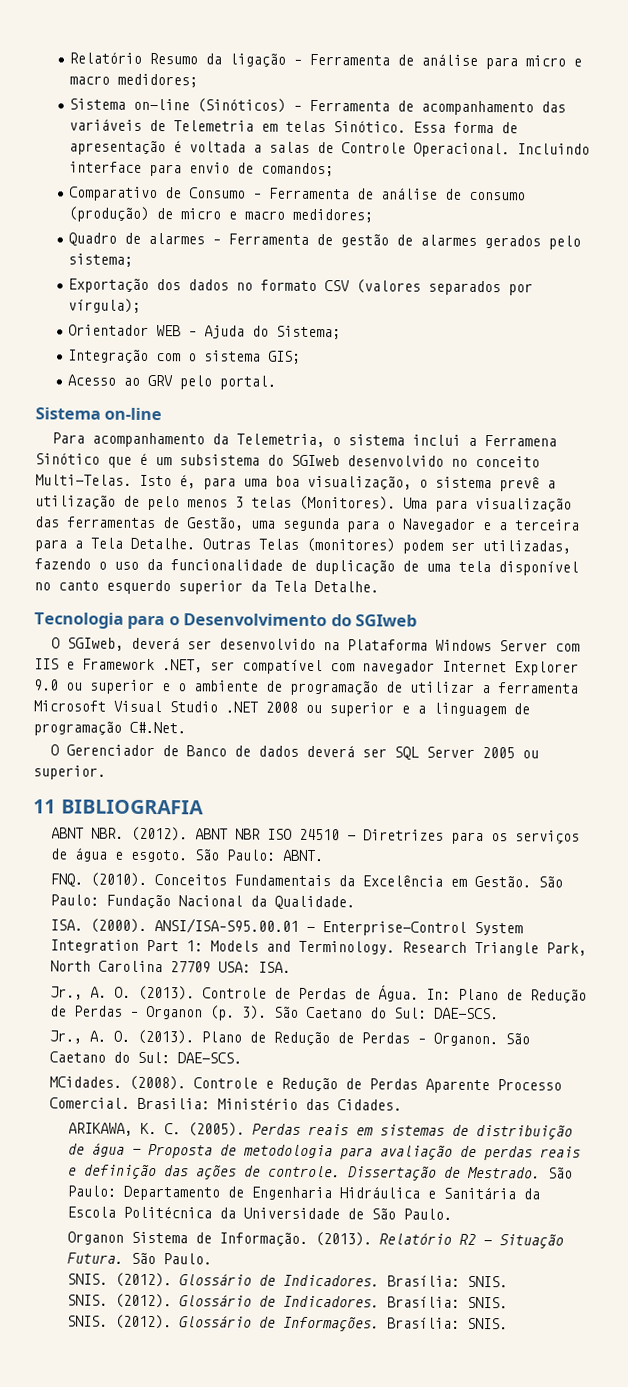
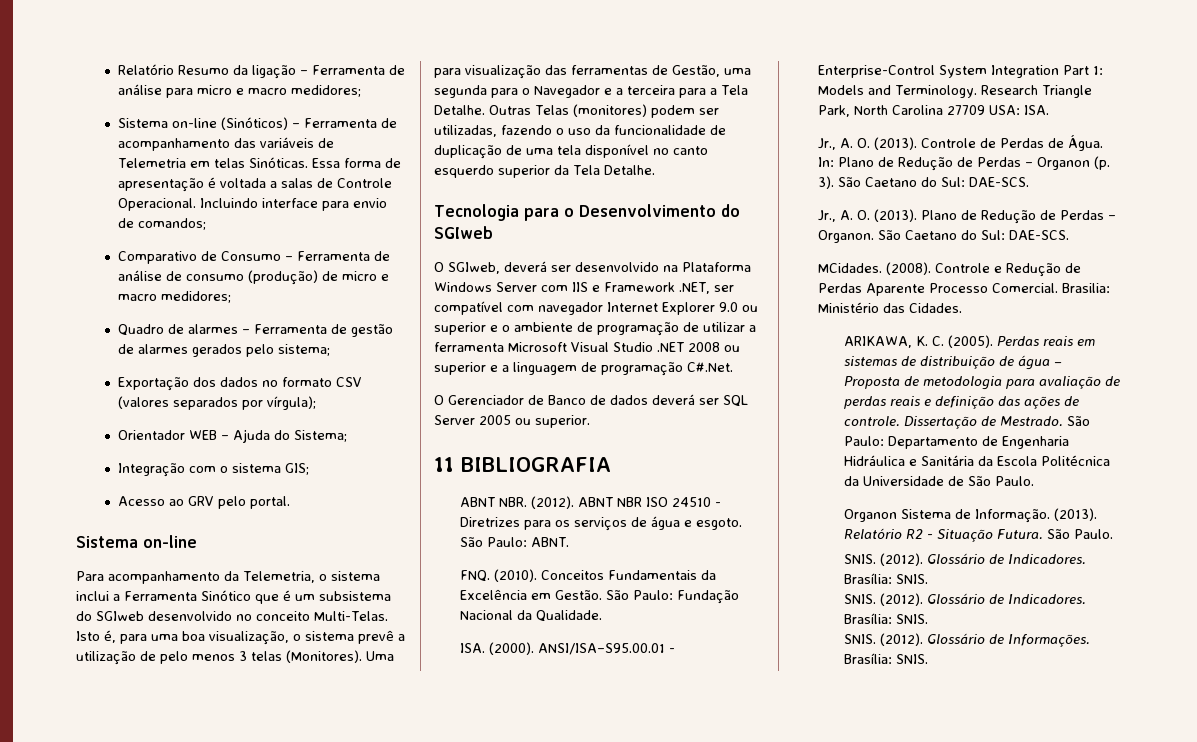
- Sistema on-line (Sinóticos) – Ferramenta de acompanhamento das variáveis de Telemetria em telas Sinótico.
+ Sistema on-line (Sinóticos) – Ferramenta de acompanhamento das variáveis de Telemetria em telas Sinóticas.
- Para acompanhamento da Telemetria, o sistema inclui a Ferramena Sinótico que é um subsistema do SGIweb desenvolvido no conceito Multi-Telas.
+ Para acompanhamento da Telemetria, o sistema inclui a Ferramenta Sinótico que é um subsistema do SGIweb desenvolvido no conceito Multi-Telas.

